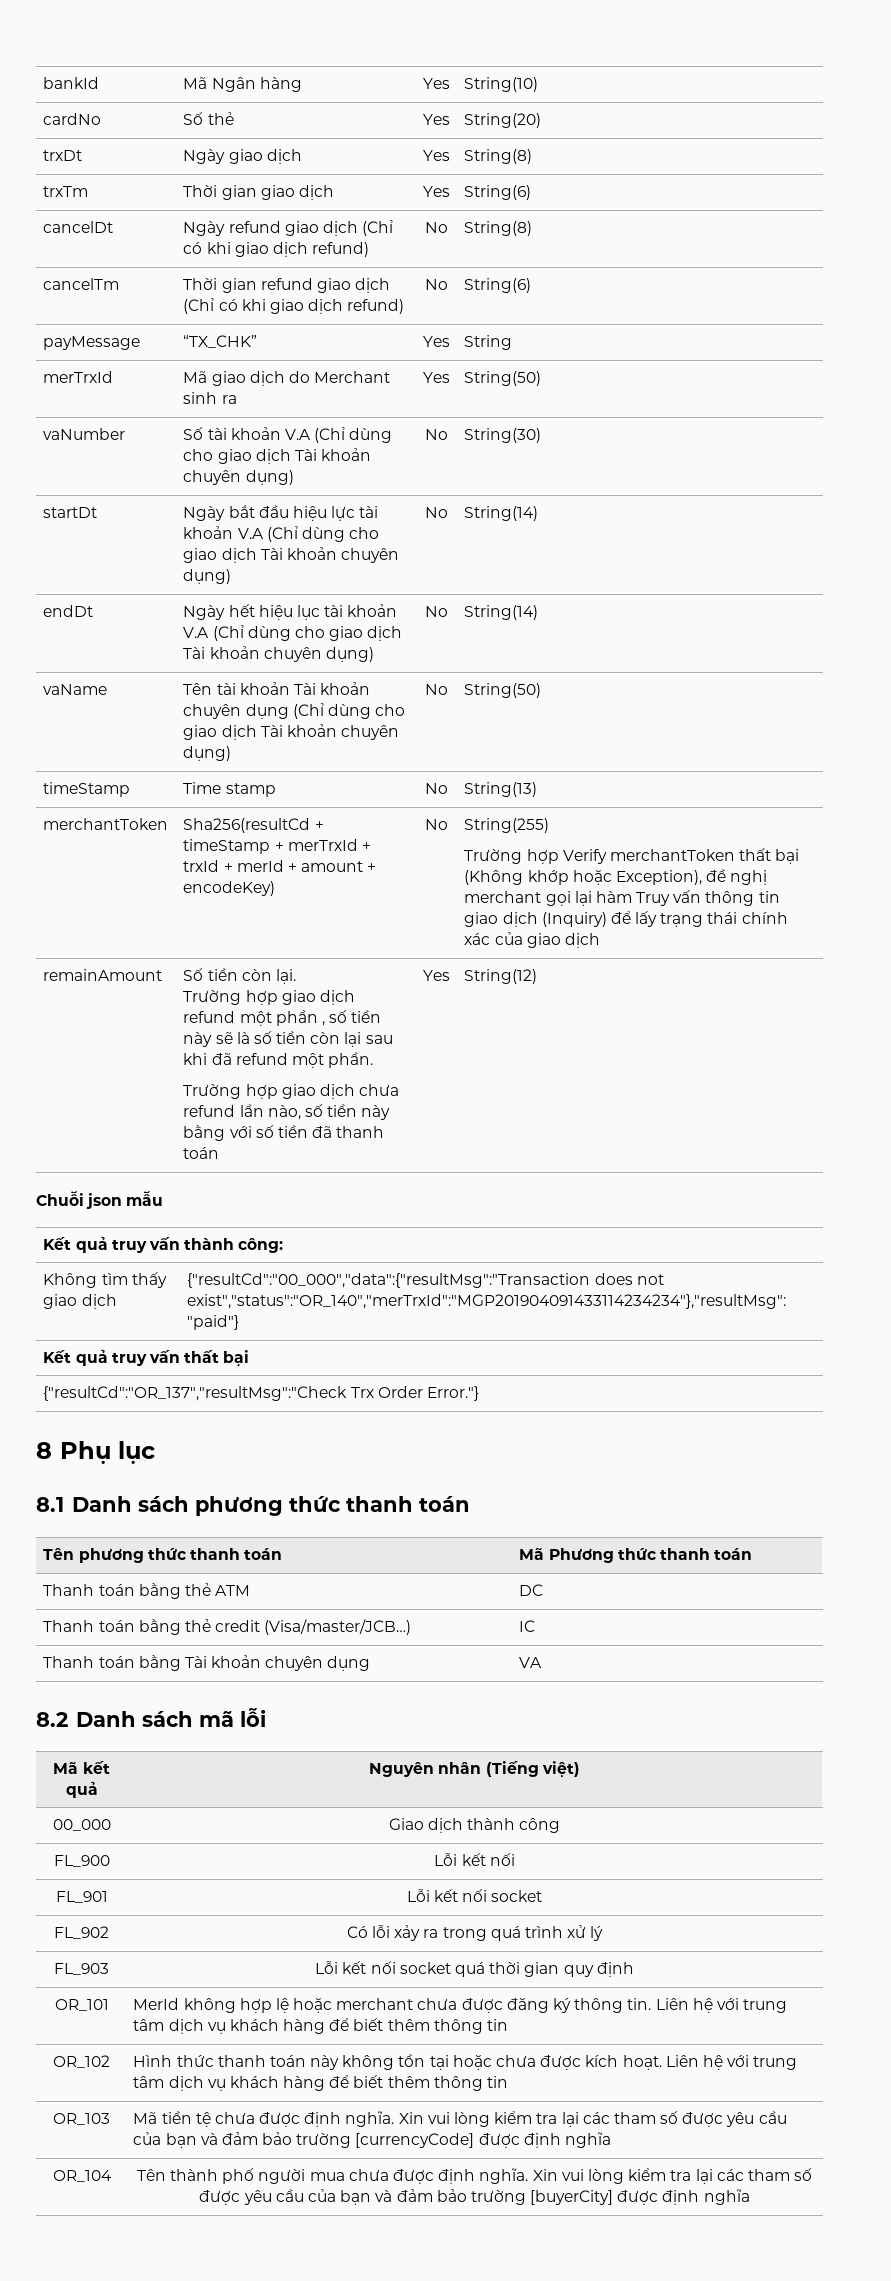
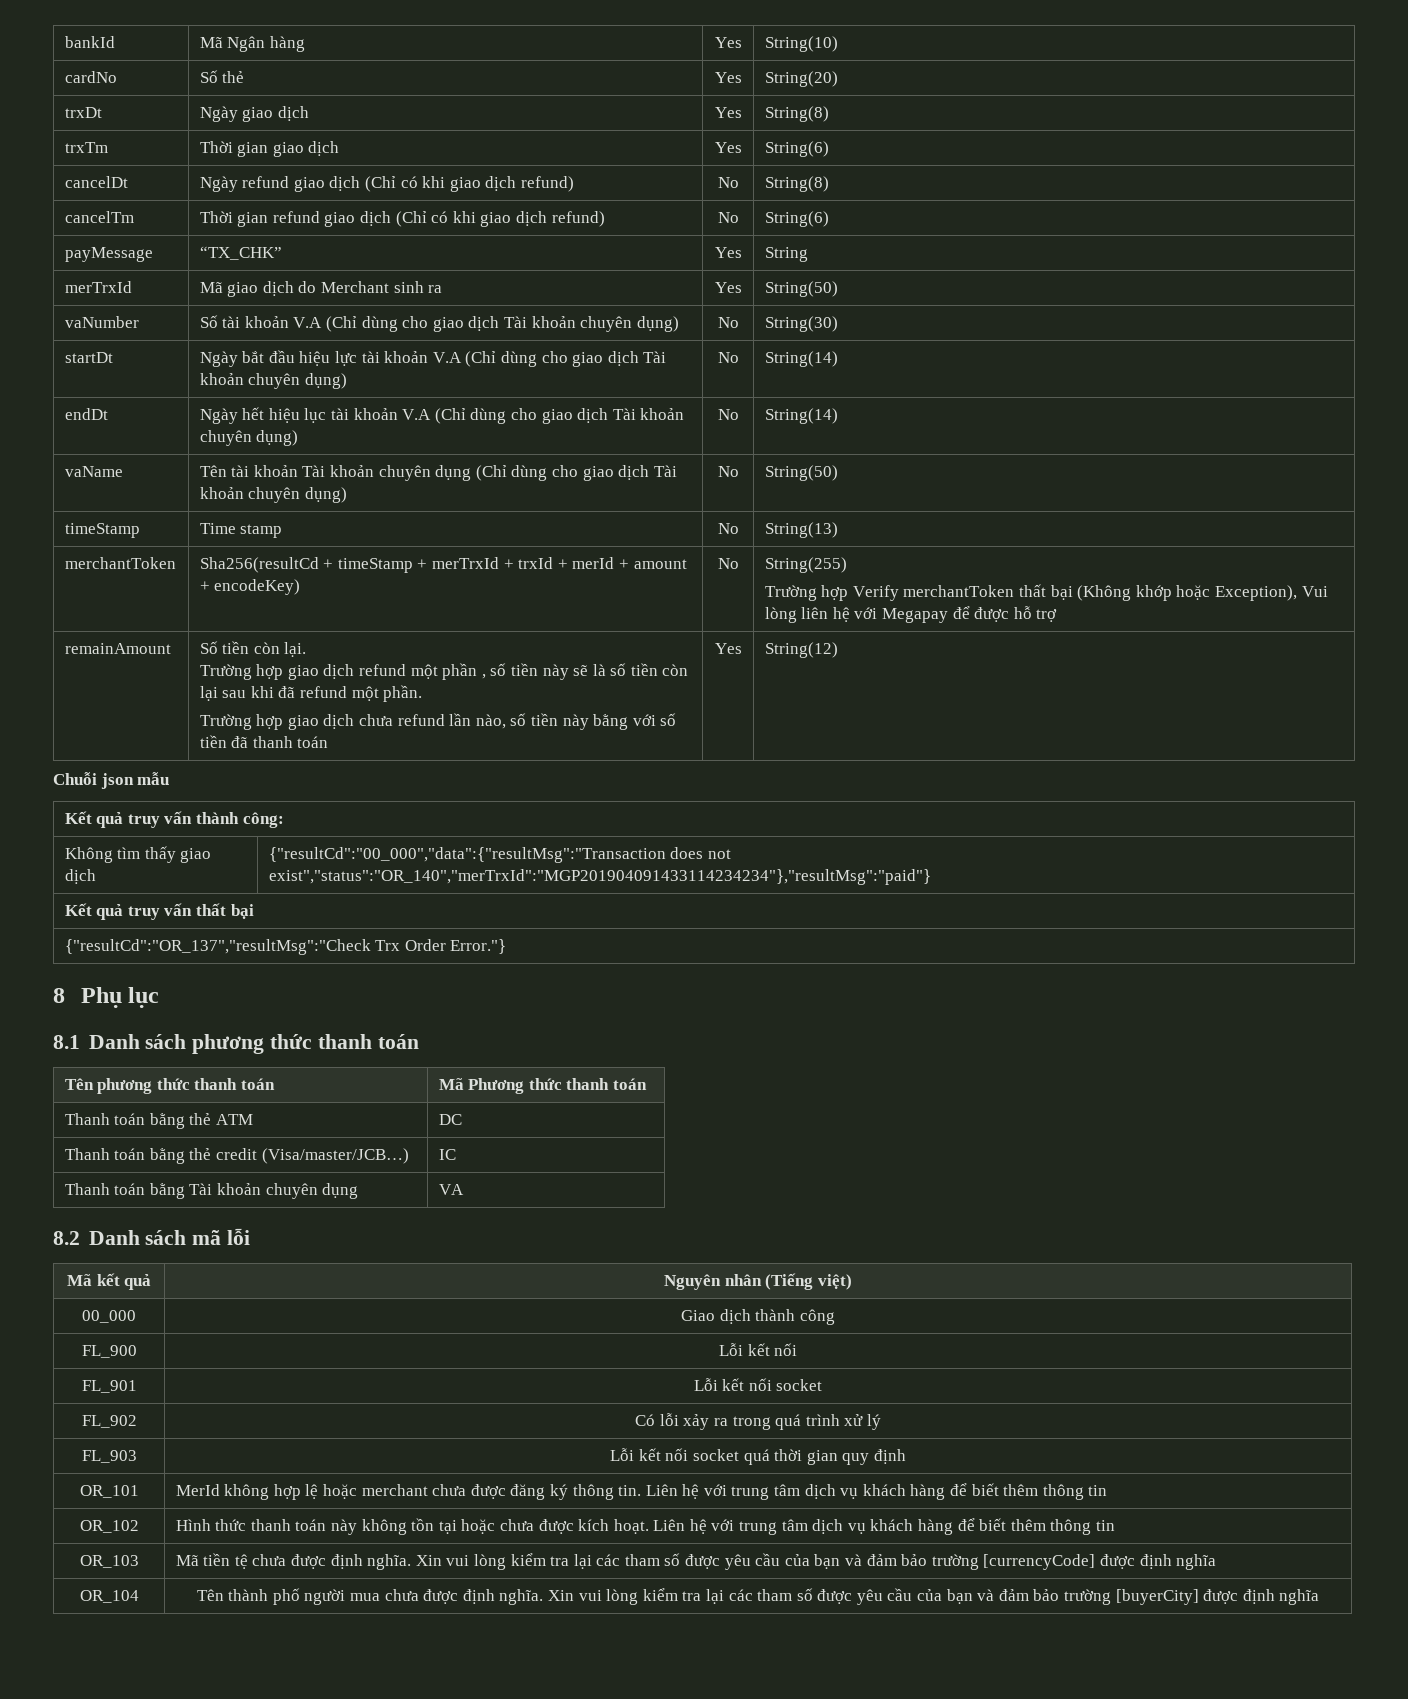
- Trường hợp Verify merchantToken thất bại (Không khớp hoặc Exception), đề nghị merchant gọi lại hàm Truy vấn thông tin giao dịch (Inquiry) để lấy trạng thái chính xác của giao dịch
+ Trường hợp Verify merchantToken thất bại (Không khớp hoặc Exception), Vui lòng liên hệ với Megapay để được hỗ trợ

